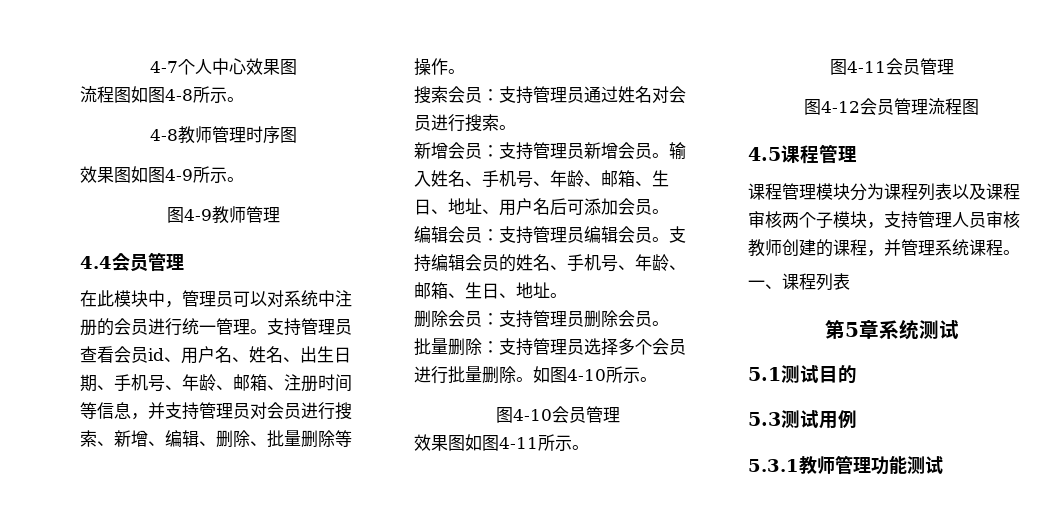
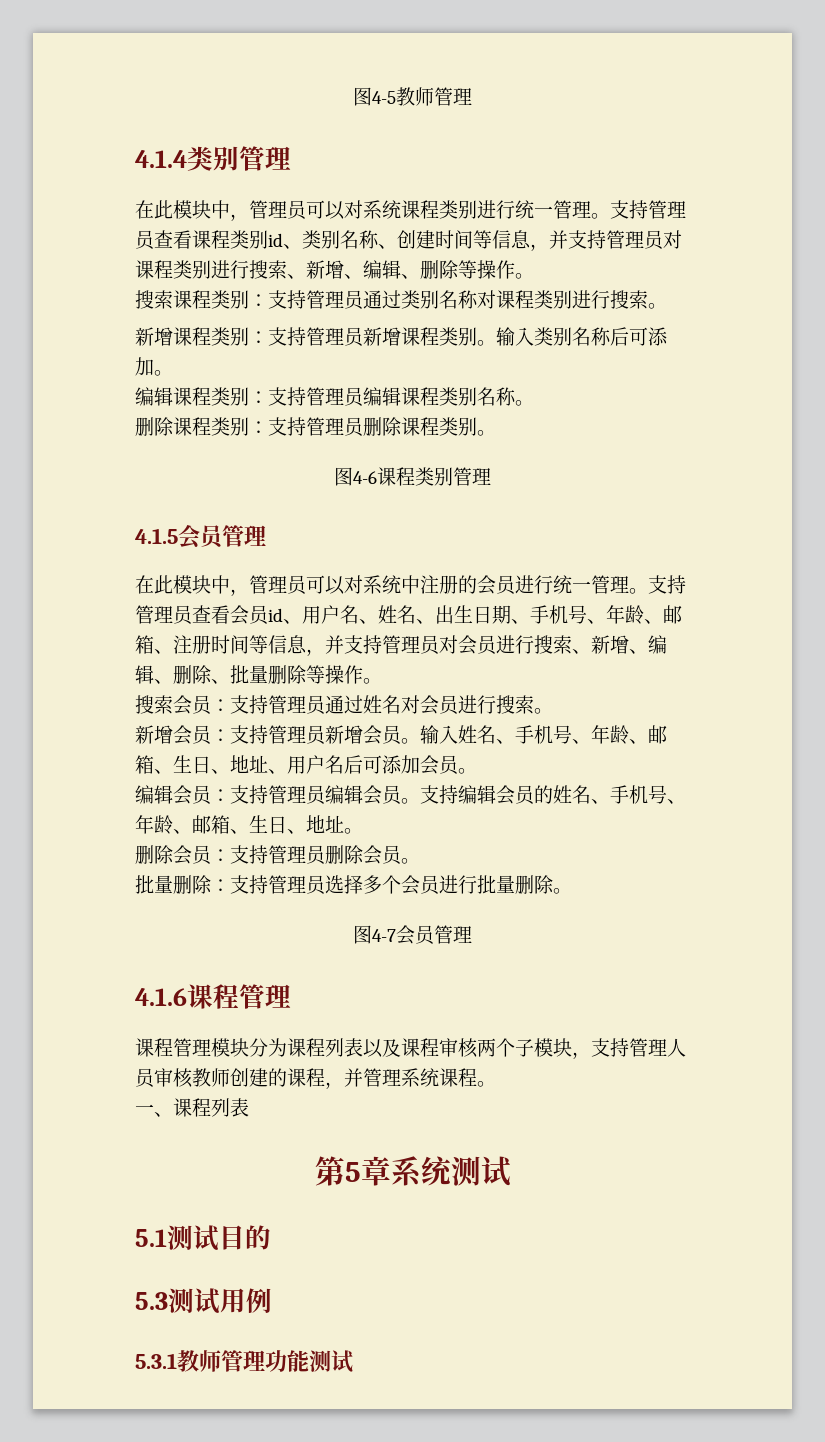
- 4-7个人中心效果图
- 流程图如图4-8所示。
- 4-8教师管理时序图
- 效果图如图4-9所示。
- 图4-9教师管理
- 4.4会员管理
+ 图4-5教师管理
+ 4.1.4类别管理
+ 在此模块中，管理员可以对系统课程类别进行统一管理。支持管理员查看课程类别id、类别名称、创建时间等信息，并支持管理员对课程类别进行搜索、新增、编辑、删除等操作。
+ 搜索课程类别：支持管理员通过类别名称对课程类别进行搜索。
+ 新增课程类别：支持管理员新增课程类别。输入类别名称后可添加。
+ 编辑课程类别：支持管理员编辑课程类别名称。
+ 删除课程类别：支持管理员删除课程类别。
+ 图4-6课程类别管理
+ 4.1.5会员管理
- 批量删除：支持管理员选择多个会员进行批量删除。如图4-10所示。
- 图4-10会员管理
- 效果图如图4-11所示。
- 图4-11会员管理
- 图4-12会员管理流程图
- 4.5课程管理
+ 批量删除：支持管理员选择多个会员进行批量删除。
+ 图4-7会员管理
+ 4.1.6课程管理

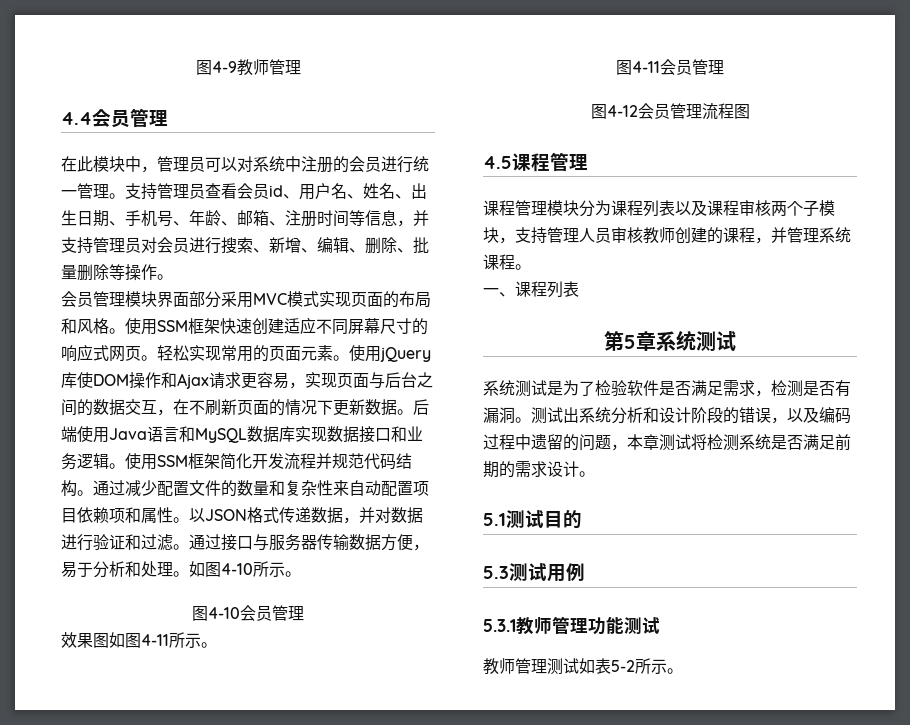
- 图4-5教师管理
+ 图4-9教师管理
- 4.1.4类别管理
- 在此模块中，管理员可以对系统课程类别进行统一管理。支持管理员查看课程类别id、类别名称、创建时间等信息，并支持管理员对课程类别进行搜索、新增、编辑、删除等操作。
- 搜索课程类别：支持管理员通过类别名称对课程类别进行搜索。
- 新增课程类别：支持管理员新增课程类别。输入类别名称后可添加。
- 编辑课程类别：支持管理员编辑课程类别名称。
- 删除课程类别：支持管理员删除课程类别。
- 图4-6课程类别管理
- 4.1.5会员管理
+ 4.4会员管理
- 搜索会员：支持管理员通过姓名对会员进行搜索。
- 新增会员：支持管理员新增会员。输入姓名、手机号、年龄、邮箱、生日、地址、用户名后可添加会员。
- 编辑会员：支持管理员编辑会员。支持编辑会员的姓名、手机号、年龄、邮箱、生日、地址。
- 删除会员：支持管理员删除会员。
- 批量删除：支持管理员选择多个会员进行批量删除。
- 图4-7会员管理
- 4.1.6课程管理
+ 会员管理模块界面部分采用MVC模式实现页面的布局和风格。使用SSM框架快速创建适应不同屏幕尺寸的响应式网页。轻松实现常用的页面元素。使用jQuery库使DOM操作和Ajax请求更容易，实现页面与后台之间的数据交互，在不刷新页面的情况下更新数据。后端使用Java语言和MySQL数据库实现数据接口和业务逻辑。使用SSM框架简化开发流程并规范代码结构。通过减少配置文件的数量和复杂性来自动配置项目依赖项和属性。以JSON格式传递数据，并对数据进行验证和过滤。通过接口与服务器传输数据方便，易于分析和处理。如图4-10所示。
+ 图4-10会员管理
+ 效果图如图4-11所示。
+ 图4-11会员管理
+ 图4-12会员管理流程图
+ 4.5课程管理
+ 系统测试是为了检验软件是否满足需求，检测是否有漏洞。测试出系统分析和设计阶段的错误，以及编码过程中遗留的问题，本章测试将检测系统是否满足前期的需求设计。
+ 教师管理测试如表5-2所示。

